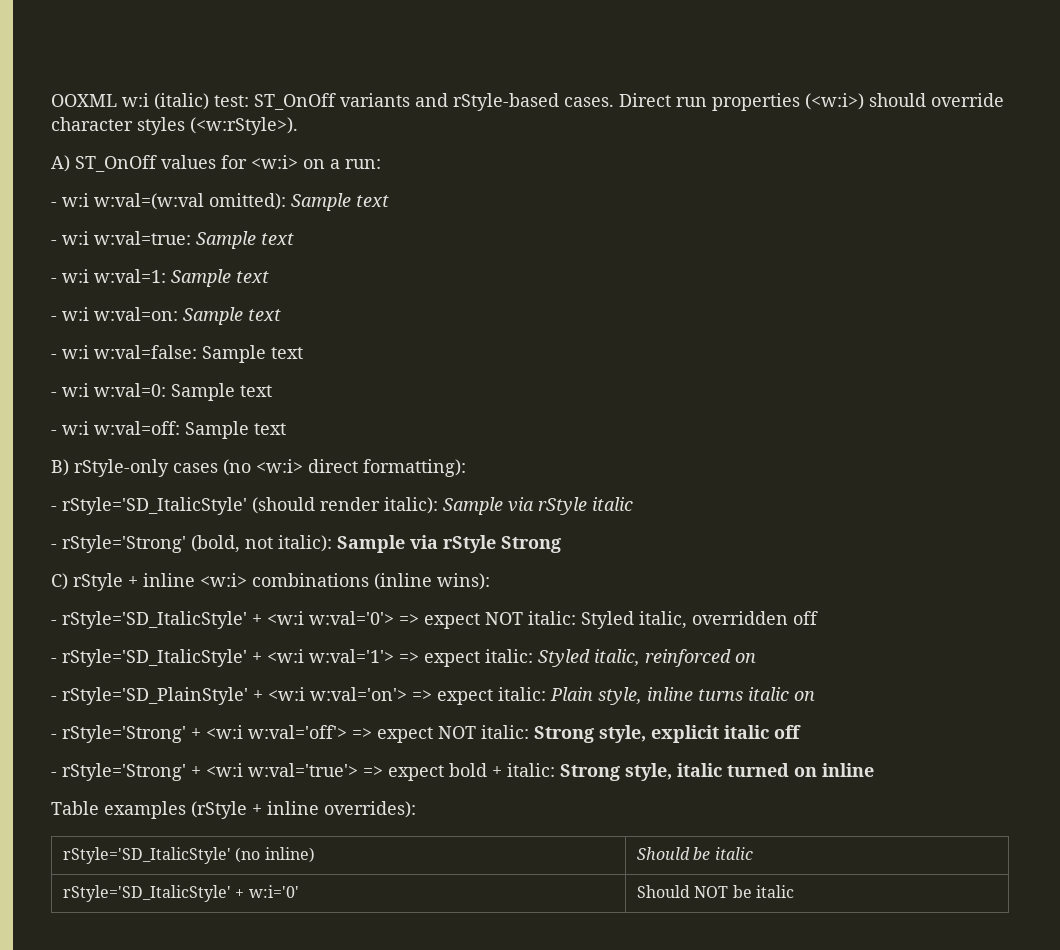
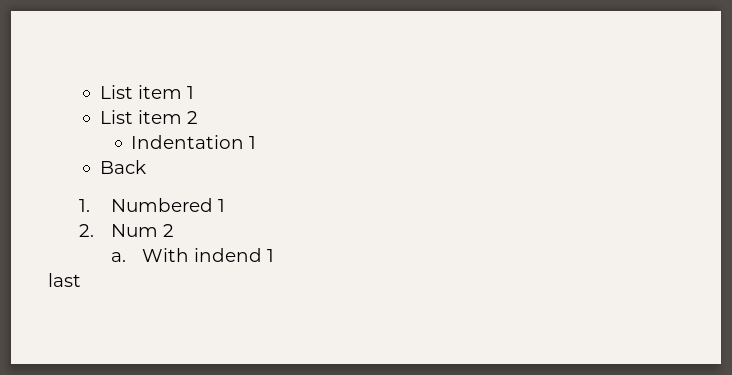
- OOXML w:i (italic) test: ST_OnOff variants and rStyle-based cases. Direct run properties (<w:i>) should override character styles (<w:rStyle>).
- A) ST_OnOff values for <w:i> on a run:
- - w:i w:val=(w:val omitted): Sample text
- - w:i w:val=true: Sample text
- - w:i w:val=1: Sample text
- - w:i w:val=on: Sample text
- - w:i w:val=false: Sample text
- - w:i w:val=0: Sample text
- - w:i w:val=off: Sample text
- B) rStyle-only cases (no <w:i> direct formatting):
- - rStyle='SD_ItalicStyle' (should render italic): Sample via rStyle italic
- - rStyle='Strong' (bold, not italic): Sample via rStyle Strong
- C) rStyle + inline <w:i> combinations (inline wins):
- - rStyle='SD_ItalicStyle' + <w:i w:val='0'> => expect NOT italic: Styled italic, overridden off
- - rStyle='SD_ItalicStyle' + <w:i w:val='1'> => expect italic: Styled italic, reinforced on
- - rStyle='SD_PlainStyle' + <w:i w:val='on'> => expect italic: Plain style, inline turns italic on
- - rStyle='Strong' + <w:i w:val='off'> => expect NOT italic: Strong style, explicit italic off
- - rStyle='Strong' + <w:i w:val='true'> => expect bold + italic: Strong style, italic turned on inline
- Table examples (rStyle + inline overrides):
- rStyle='SD_ItalicStyle' (no inline) | Should be italic
- rStyle='SD_ItalicStyle' + w:i='0' | Should NOT be italic
+ List item 1
+ List item 2
+ Indentation 1
+ Back
+ 1. Numbered 1
+ 2. Num 2
+ a. With indend 1
+ last

